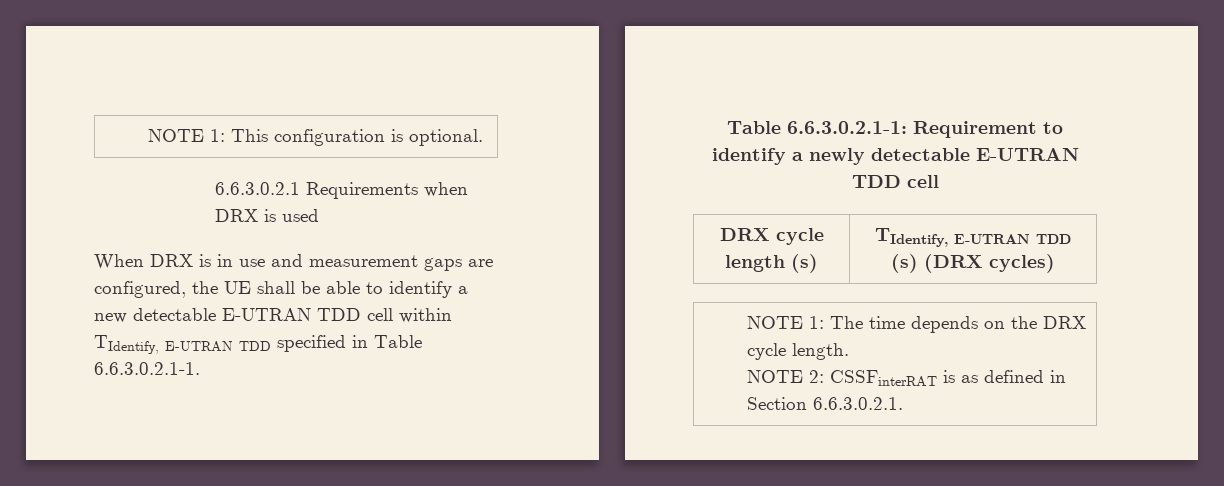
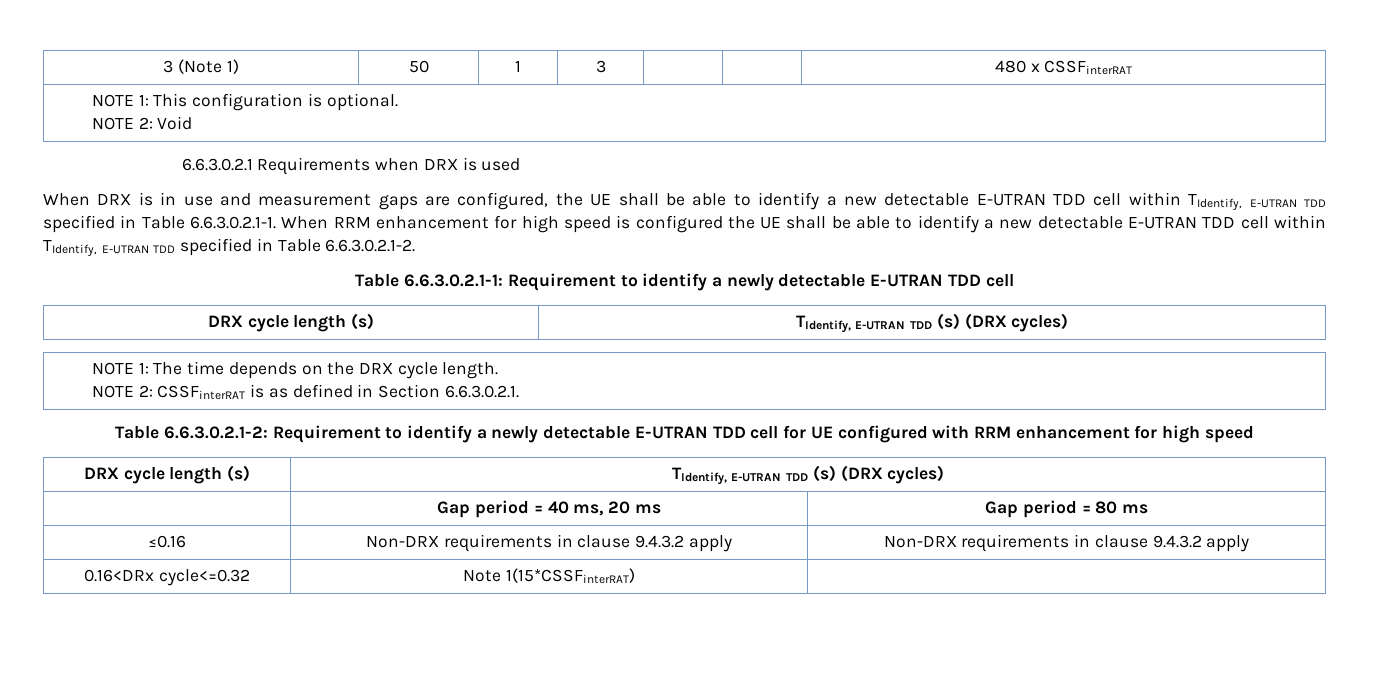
+ 3 (Note 1) | 50 | 1 | 3 | | | 480 x CSSFinterRAT
  NOTE 1: This configuration is optional.
+ NOTE 2: Void
- When DRX is in use and measurement gaps are configured, the UE shall be able to identify a new detectable E-UTRAN TDD cell within TIdentify, E-UTRAN TDD specified in Table 6.6.3.0.2.1-1.
+ When DRX is in use and measurement gaps are configured, the UE shall be able to identify a new detectable E-UTRAN TDD cell within TIdentify, E-UTRAN TDD specified in Table 6.6.3.0.2.1-1. When RRM enhancement for high speed is configured the UE shall be able to identify a new detectable E-UTRAN TDD cell within TIdentify, E-UTRAN TDD specified in Table 6.6.3.0.2.1-2.
+ Table 6.6.3.0.2.1-2: Requirement to identify a newly detectable E-UTRAN TDD cell for UE configured with RRM enhancement for high speed
+ DRX cycle length (s) | TIdentify, E-UTRAN TDD (s) (DRX cycles)
+ | Gap period = 40 ms, 20 ms | Gap period = 80 ms
+ ≤0.16 | Non-DRX requirements in clause 9.4.3.2 apply | Non-DRX requirements in clause 9.4.3.2 apply
+ 0.16<DRx cycle<=0.32 | Note 1(15*CSSFinterRAT) |

